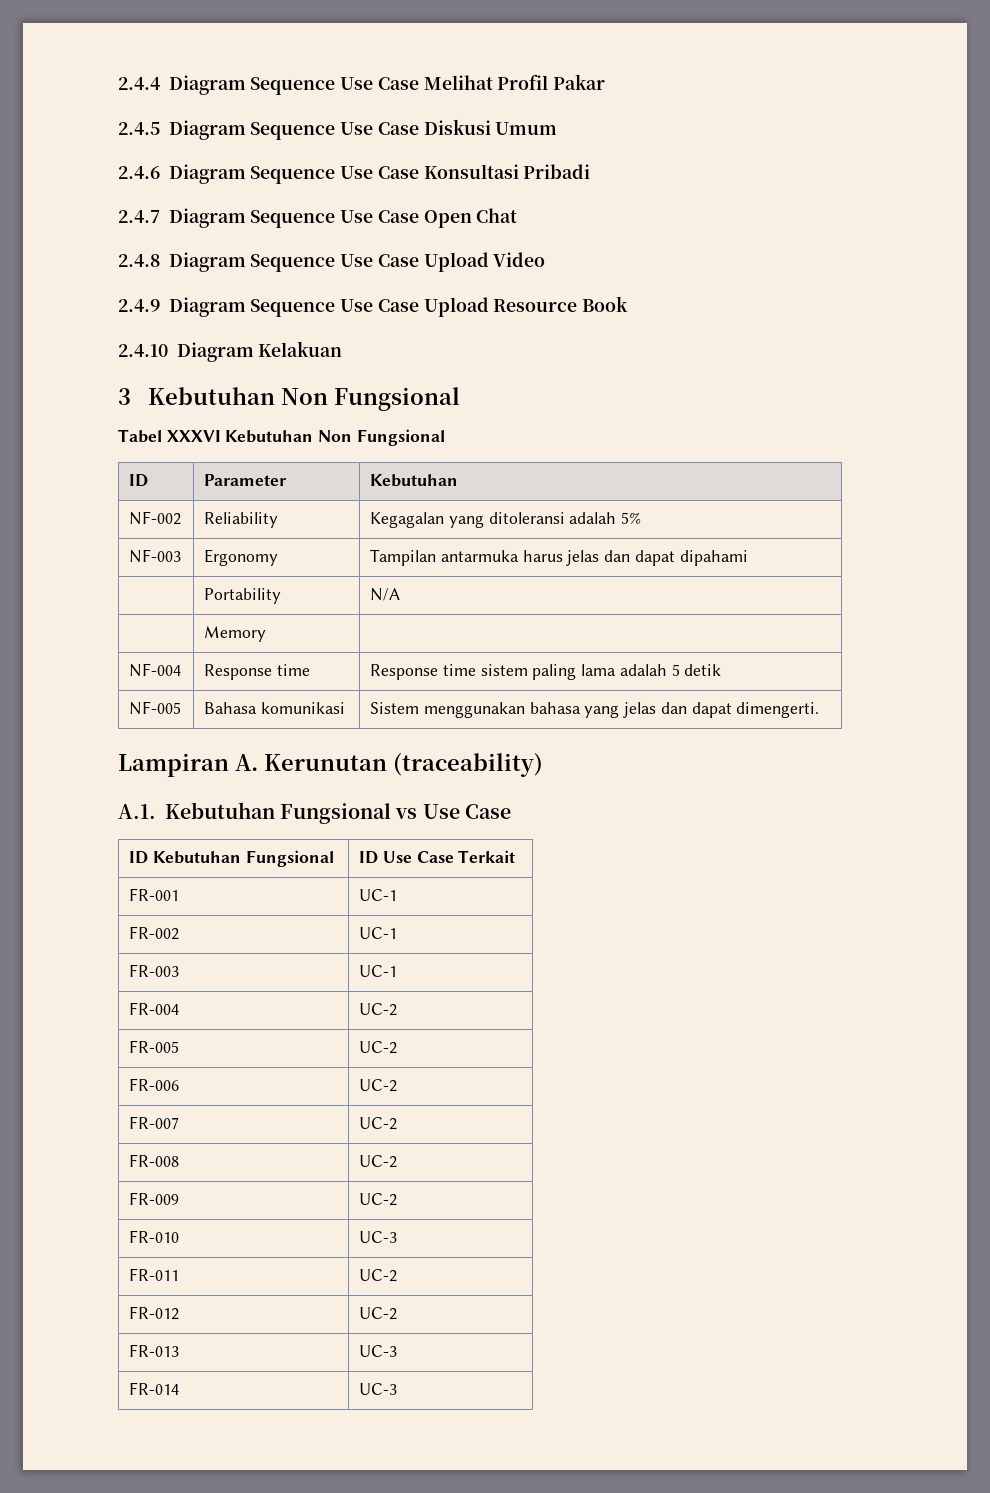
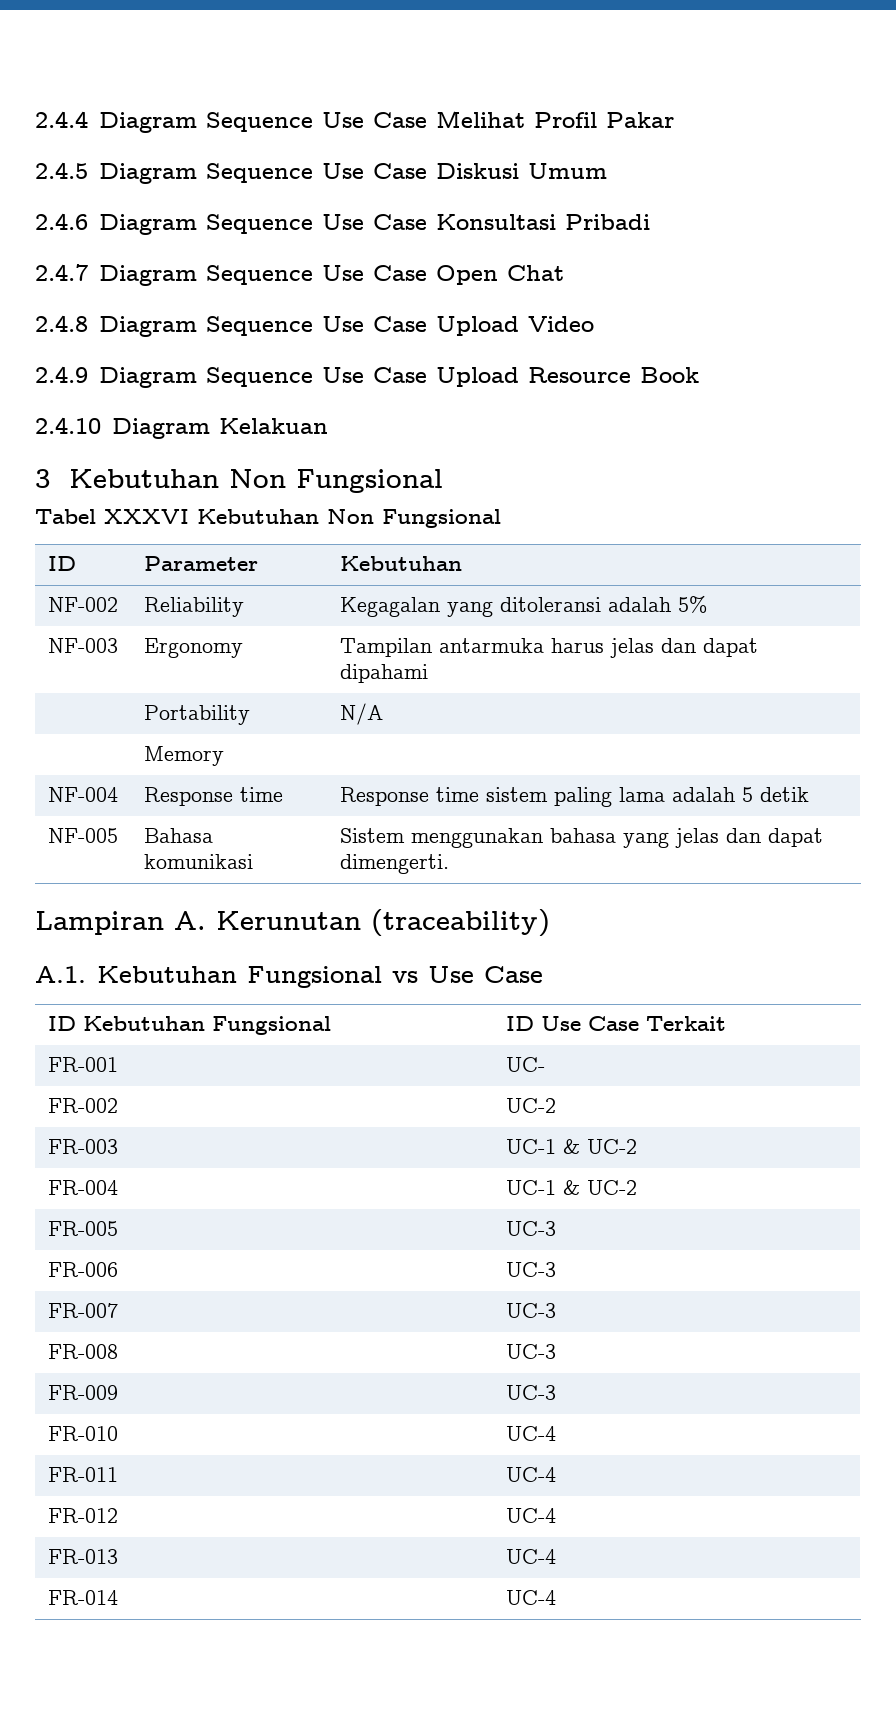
- FR-001 | UC-1
+ FR-001 | UC-
- FR-002 | UC-1
+ FR-002 | UC-2
- FR-003 | UC-1
+ FR-003 | UC-1 & UC-2
- FR-004 | UC-2
+ FR-004 | UC-1 & UC-2
- FR-005 | UC-2
+ FR-005 | UC-3
- FR-006 | UC-2
+ FR-006 | UC-3
- FR-007 | UC-2
+ FR-007 | UC-3
- FR-008 | UC-2
+ FR-008 | UC-3
- FR-009 | UC-2
+ FR-009 | UC-3
- FR-010 | UC-3
+ FR-010 | UC-4
- FR-011 | UC-2
+ FR-011 | UC-4
- FR-012 | UC-2
+ FR-012 | UC-4
- FR-013 | UC-3
+ FR-013 | UC-4
- FR-014 | UC-3
+ FR-014 | UC-4

